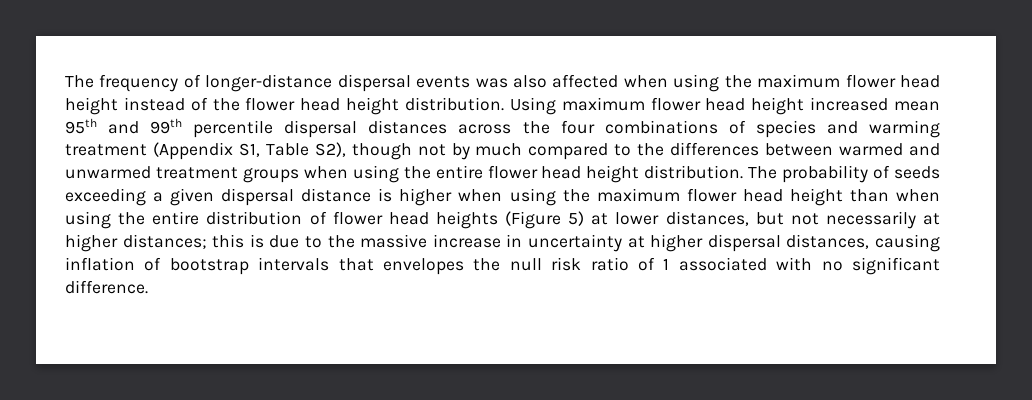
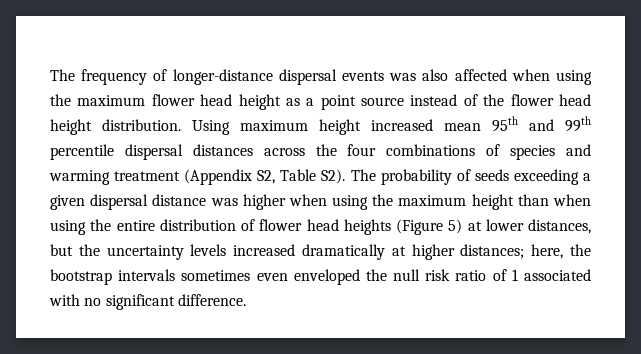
- The frequency of longer-distance dispersal events was also affected when using the maximum flower head height instead of the flower head height distribution.
+ The frequency of longer-distance dispersal events was also affected when using the maximum flower head height as a point source instead of the flower head height distribution.
- Using maximum flower head height increased mean 95th and 99th percentile dispersal distances across the four combinations of species and warming treatment (Appendix S1, Table S2), though not by much compared to the differences between warmed and unwarmed treatment groups when using the entire flower head height distribution. The probability of seeds exceeding a given dispersal distance is higher when using the maximum flower head height than when using the entire distribution of flower head heights (Figure 5) at lower distances, but not necessarily at higher distances; this is due to the massive increase in uncertainty at higher dispersal distances, causing inflation of bootstrap intervals that envelopes the null risk ratio of 1 associated with no significant difference.
+ Using maximum height increased mean 95th and 99th percentile dispersal distances across the four combinations of species and warming treatment (Appendix S2, Table S2). The probability of seeds exceeding a given dispersal distance was higher when using the maximum height than when using the entire distribution of flower head heights (Figure 5) at lower distances, but the uncertainty levels increased dramatically at higher distances; here, the bootstrap intervals sometimes even enveloped the null risk ratio of 1 associated with no significant difference.

